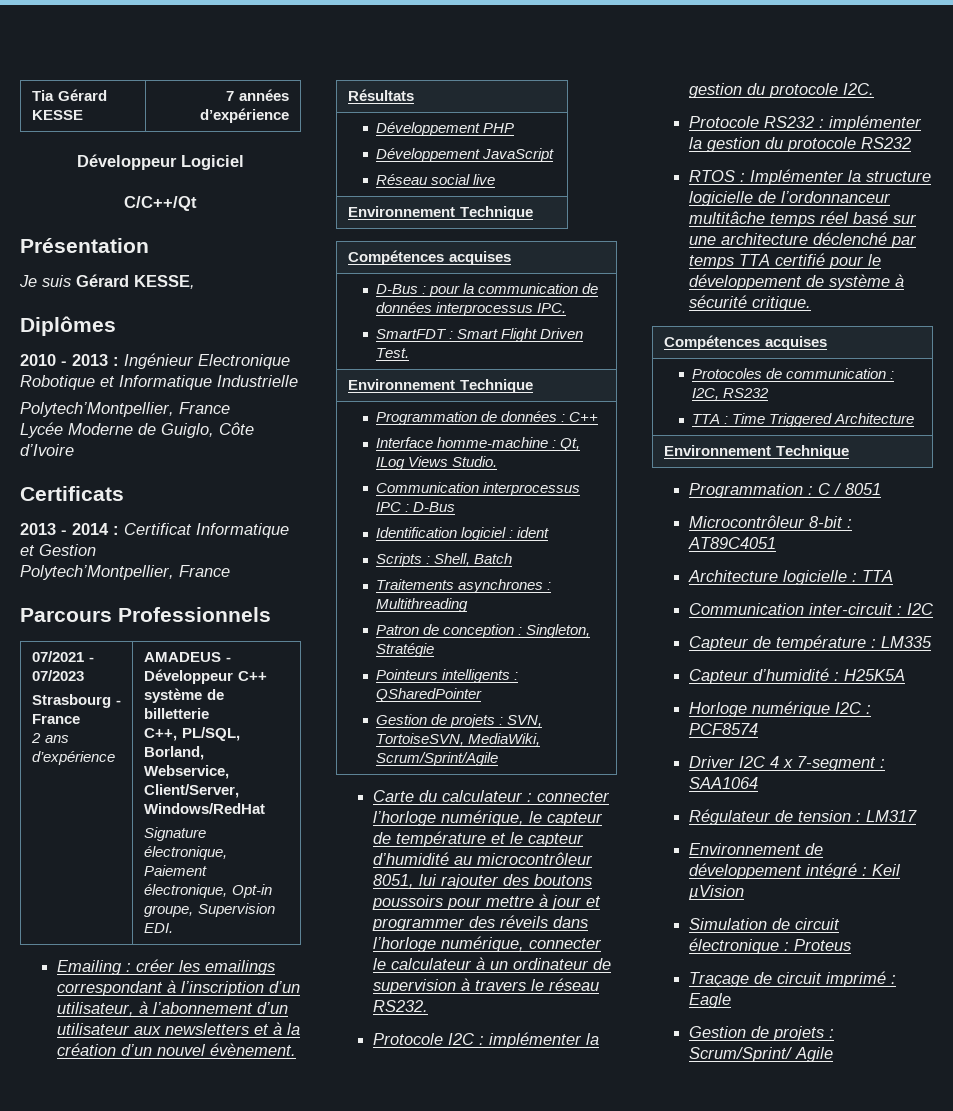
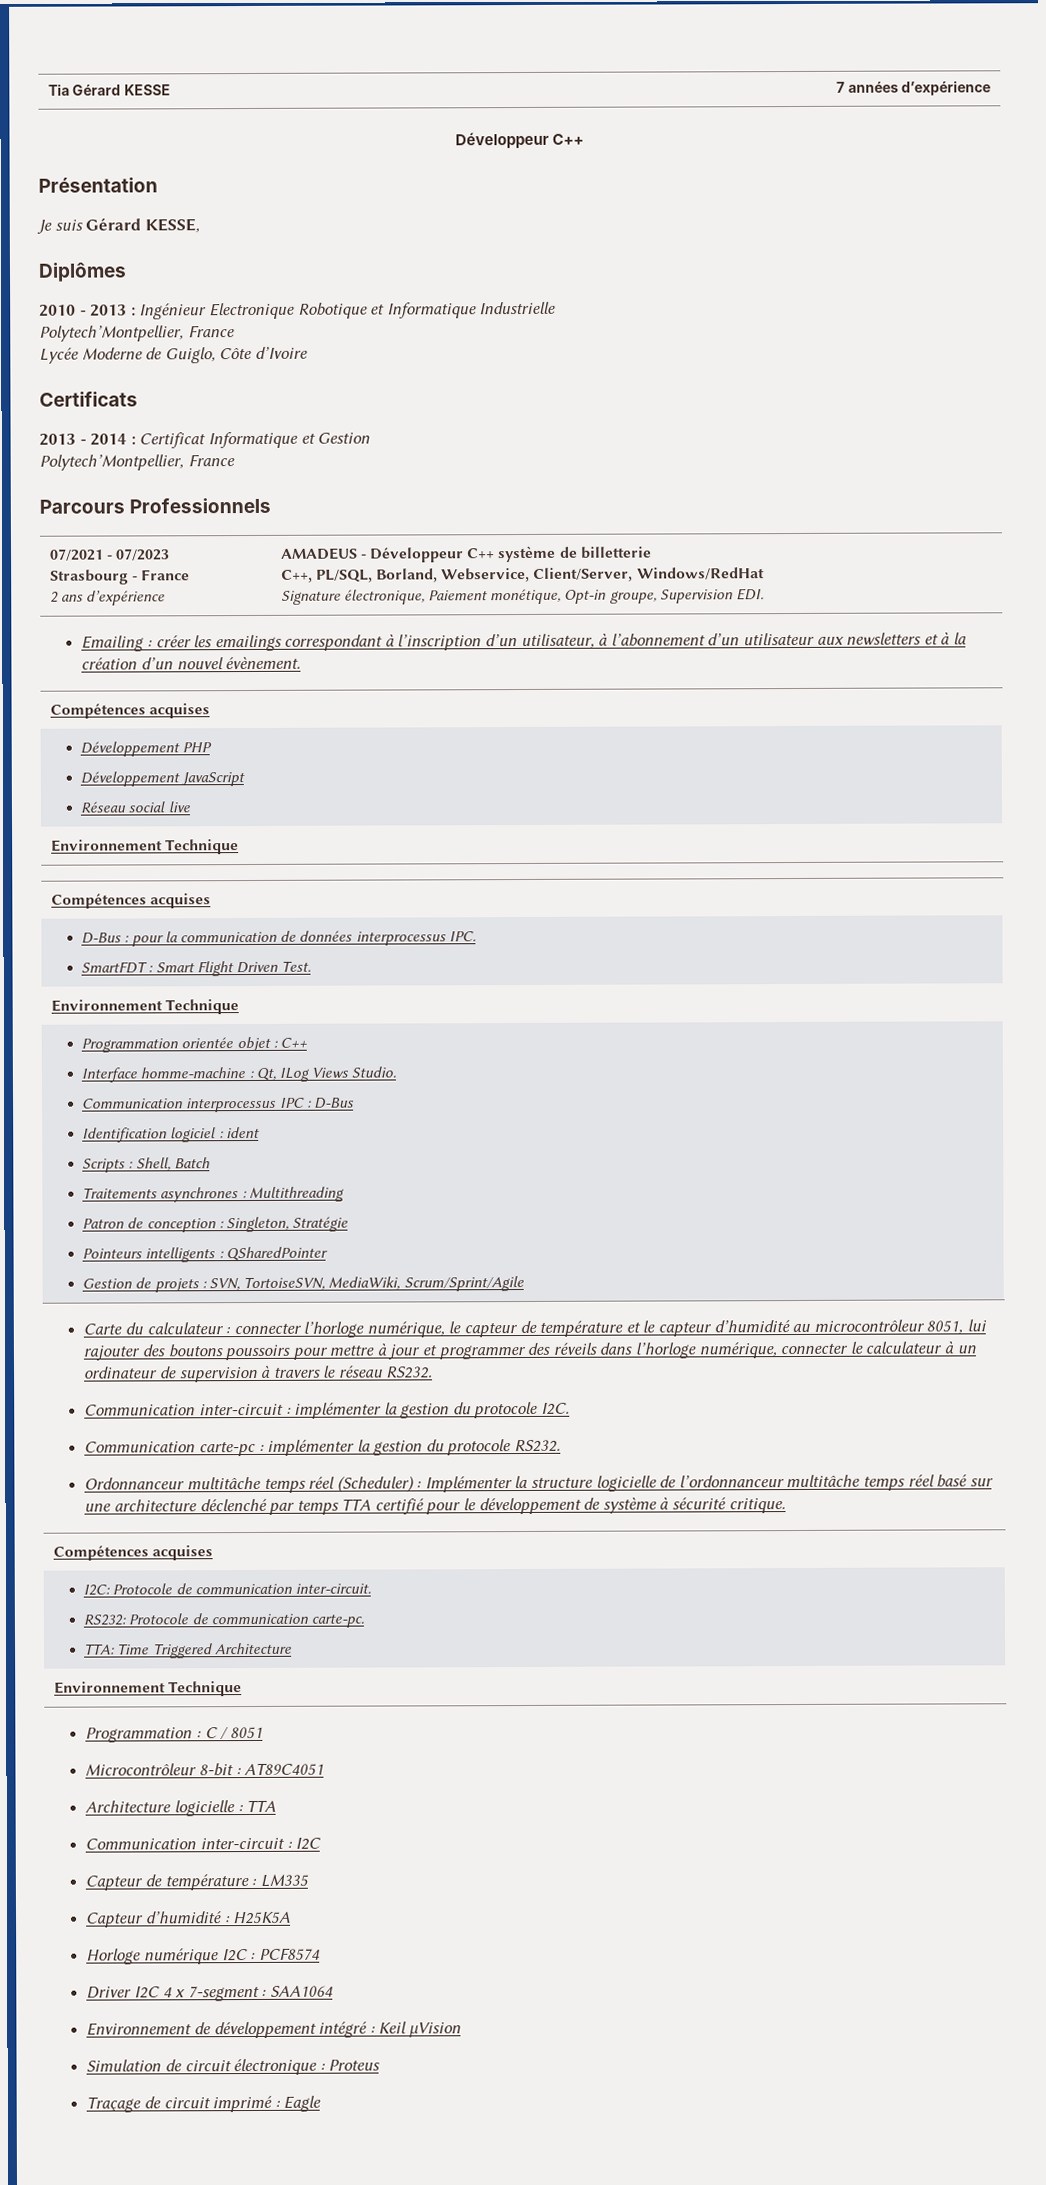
  Tia Gérard KESSE | 7 années d’expérience
- Développeur Logiciel
- C/C++/Qt
+ Développeur C++
  07/2021 - 07/2023
  Strasbourg - France
  2 ans d’expérience | AMADEUS - Développeur C++ système de billetterie
  C++, PL/SQL, Borland, Webservice, Client/Server, Windows/RedHat
- Signature électronique, Paiement électronique, Opt-in groupe, Supervision EDI.
+ Signature électronique, Paiement monétique, Opt-in groupe, Supervision EDI.
  Emailing : créer les emailings correspondant à l’inscription d’un utilisateur, à l’abonnement d’un utilisateur aux newsletters et à la création d’un nouvel évènement.
- Résultats
+ Compétences acquises
- Programmation de données : C++
+ Programmation orientée objet : C++
- Protocole I2C : implémenter la gestion du protocole I2C.
+ Communication inter-circuit : implémenter la gestion du protocole I2C.
- Protocole RS232 : implémenter la gestion du protocole RS232
- RTOS : Implémenter la structure logicielle de l’ordonnanceur multitâche temps réel basé sur une architecture déclenché par temps TTA certifié pour le développement de système à sécurité critique.
+ Communication carte-pc : implémenter la gestion du protocole RS232.
+ Ordonnanceur multitâche temps réel (Scheduler) : Implémenter la structure logicielle de l’ordonnanceur multitâche temps réel basé sur une architecture déclenché par temps TTA certifié pour le développement de système à sécurité critique.
- Protocoles de communication : I2C, RS232
- TTA : Time Triggered Architecture
+ I2C: Protocole de communication inter-circuit.
+ RS232: Protocole de communication carte-pc.
+ TTA: Time Triggered Architecture
- Régulateur de tension : LM317
- Gestion de projets : Scrum/Sprint/ Agile

